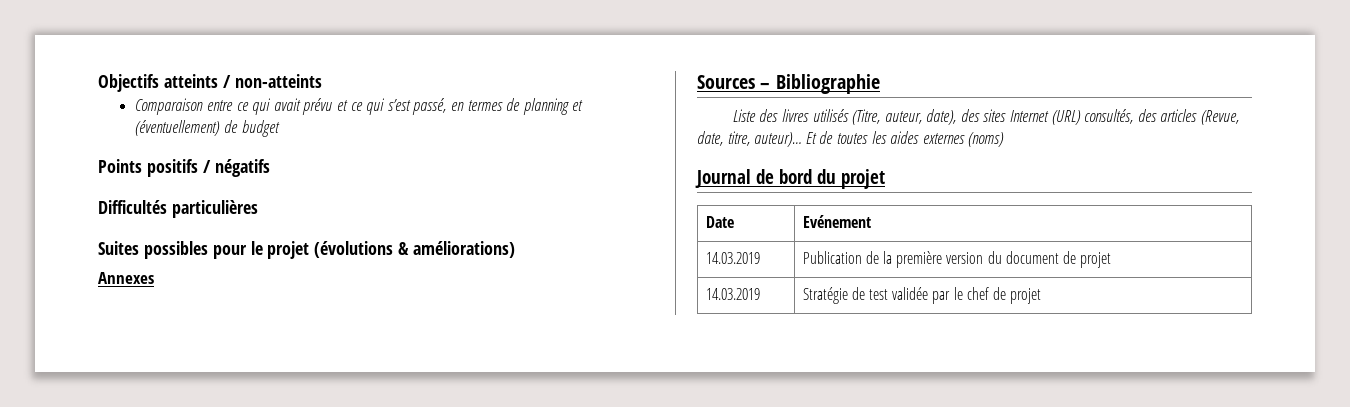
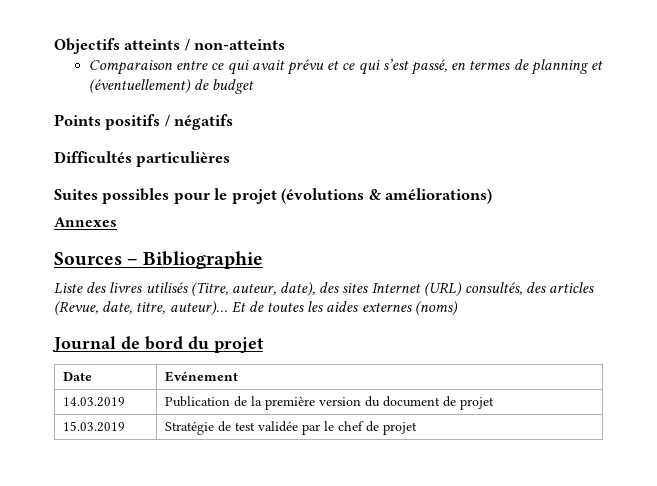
- 14.03.2019 | Stratégie de test validée par le chef de projet
+ 15.03.2019 | Stratégie de test validée par le chef de projet

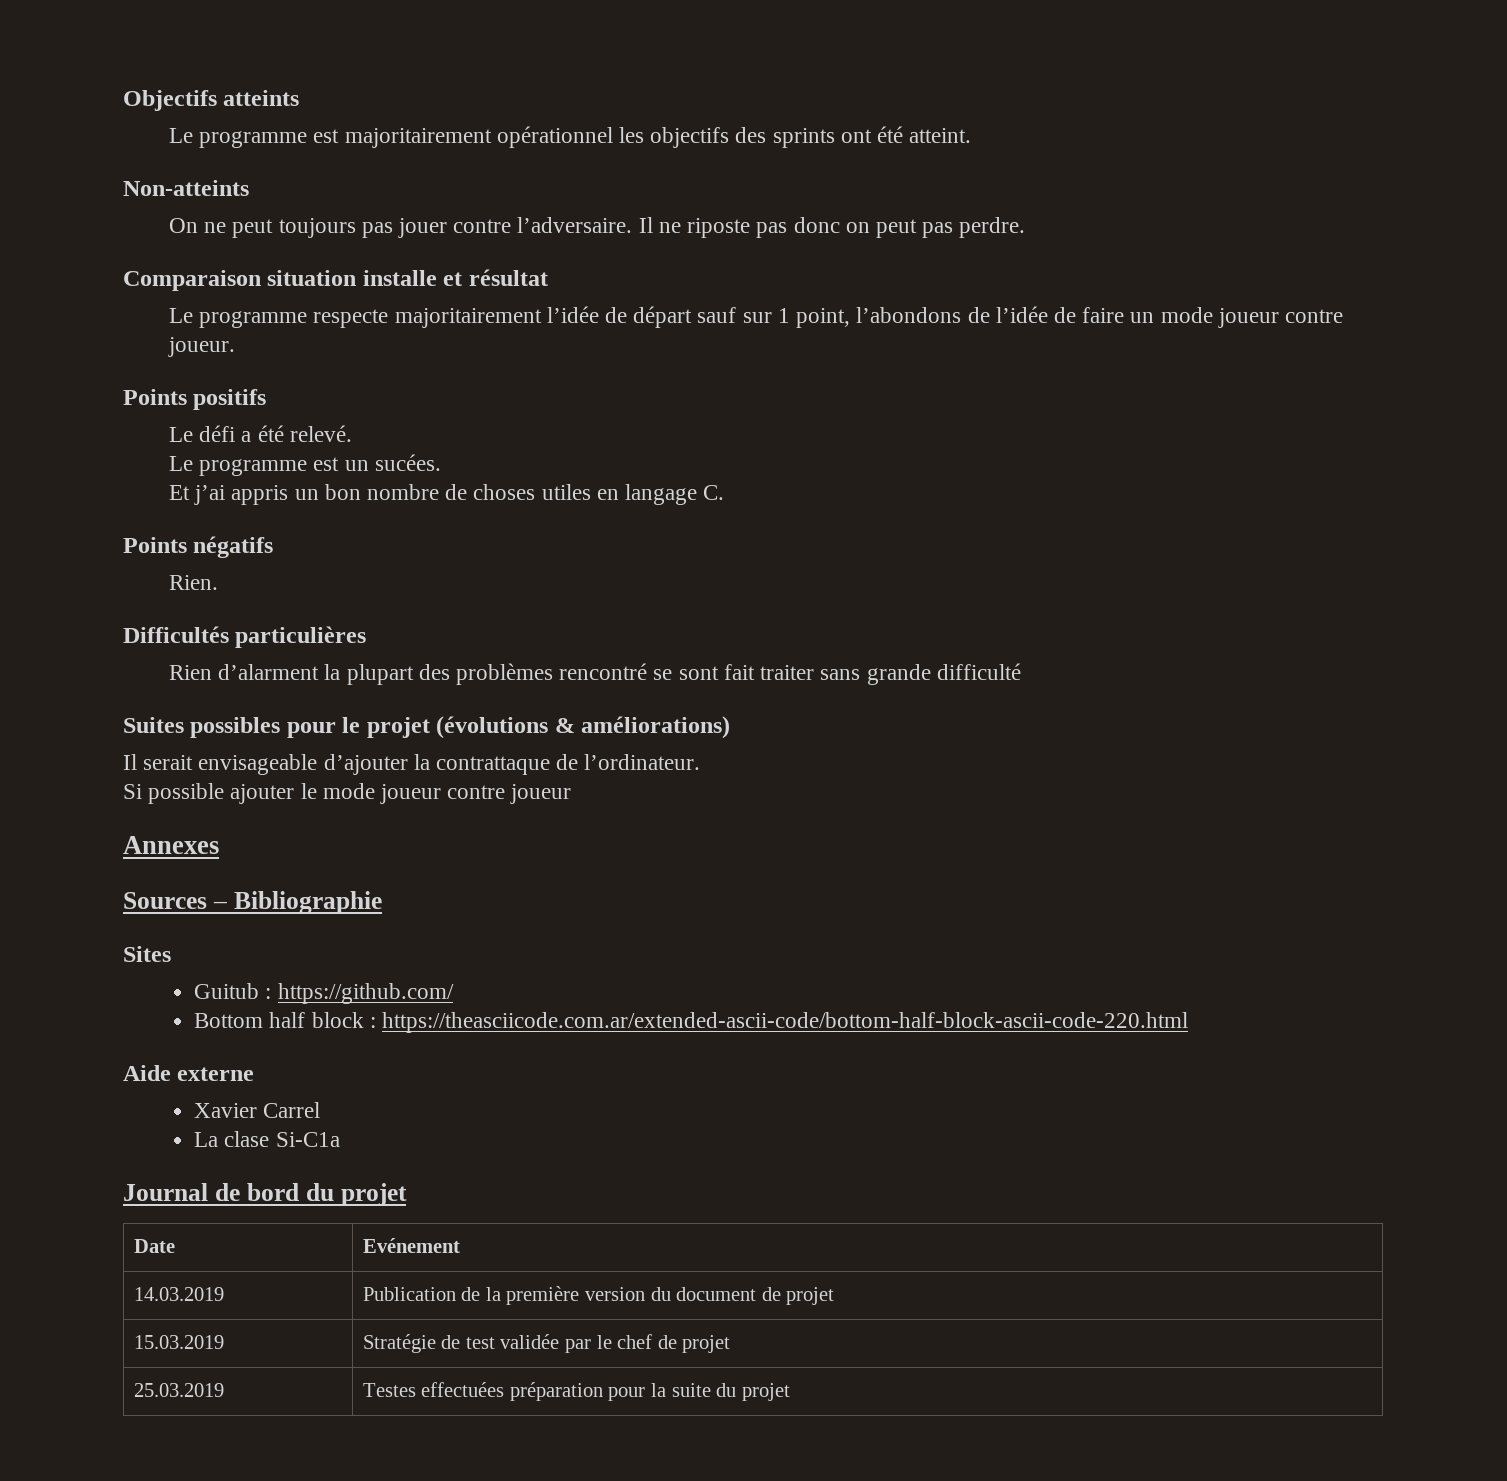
- Objectifs atteints / non-atteints
- Comparaison entre ce qui avait prévu et ce qui s’est passé, en termes de planning et (éventuellement) de budget
- Points positifs / négatifs
+ Objectifs atteints
+ Le programme est majoritairement opérationnel les objectifs des sprints ont été atteint.
+ Non-atteints
+ On ne peut toujours pas jouer contre l’adversaire. Il ne riposte pas donc on peut pas perdre.
+ Comparaison situation installe et résultat
+ Le programme respecte majoritairement l’idée de départ sauf sur 1 point, l’abondons de l’idée de faire un mode joueur contre joueur.
+ Points positifs
+ Le défi a été relevé.
+ Le programme est un sucées.
+ Et j’ai appris un bon nombre de choses utiles en langage C.
+ Points négatifs
+ Rien.
+ Rien d’alarment la plupart des problèmes rencontré se sont fait traiter sans grande difficulté
+ Il serait envisageable d’ajouter la contrattaque de l’ordinateur.
+ Si possible ajouter le mode joueur contre joueur
  Annexes
  Sources – Bibliographie
- Liste des livres utilisés (Titre, auteur, date), des sites Internet (URL) consultés, des articles (Revue, date, titre, auteur)… Et de toutes les aides externes (noms)
+ Sites
+ Guitub : https://github.com/
+ Bottom half block : https://theasciicode.com.ar/extended-ascii-code/bottom-half-block-ascii-code-220.html
+ Aide externe
+ Xavier Carrel
+ La clase Si-C1a
+ 25.03.2019 | Testes effectuées préparation pour la suite du projet

